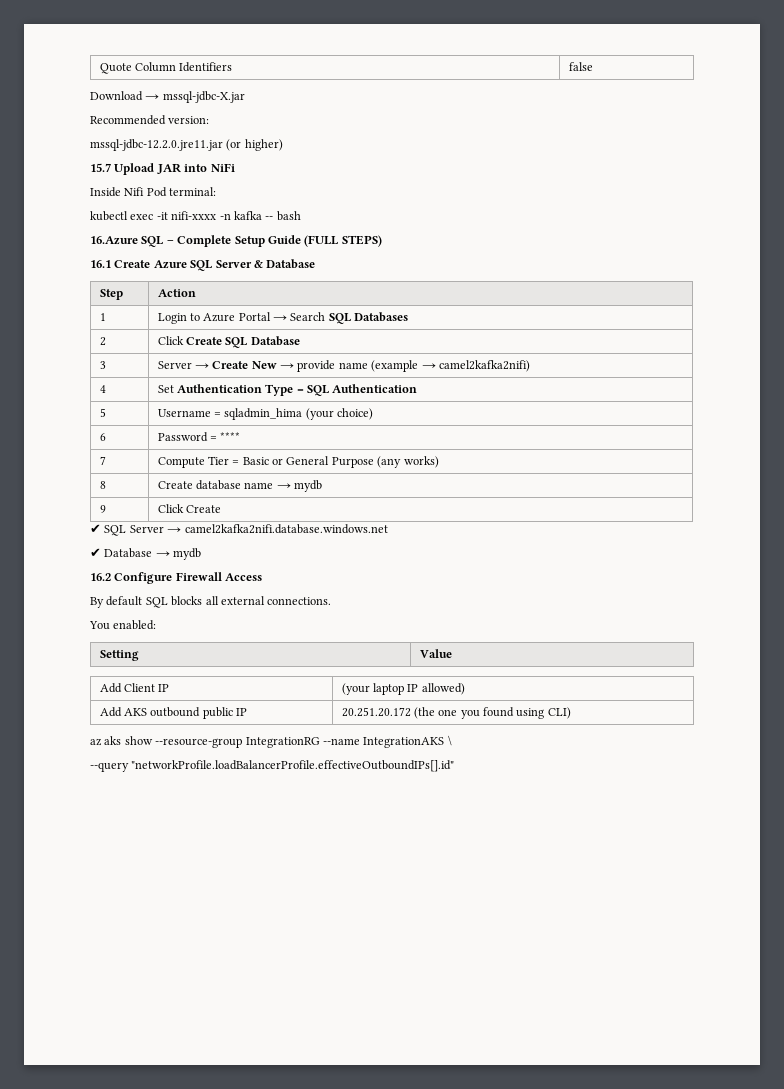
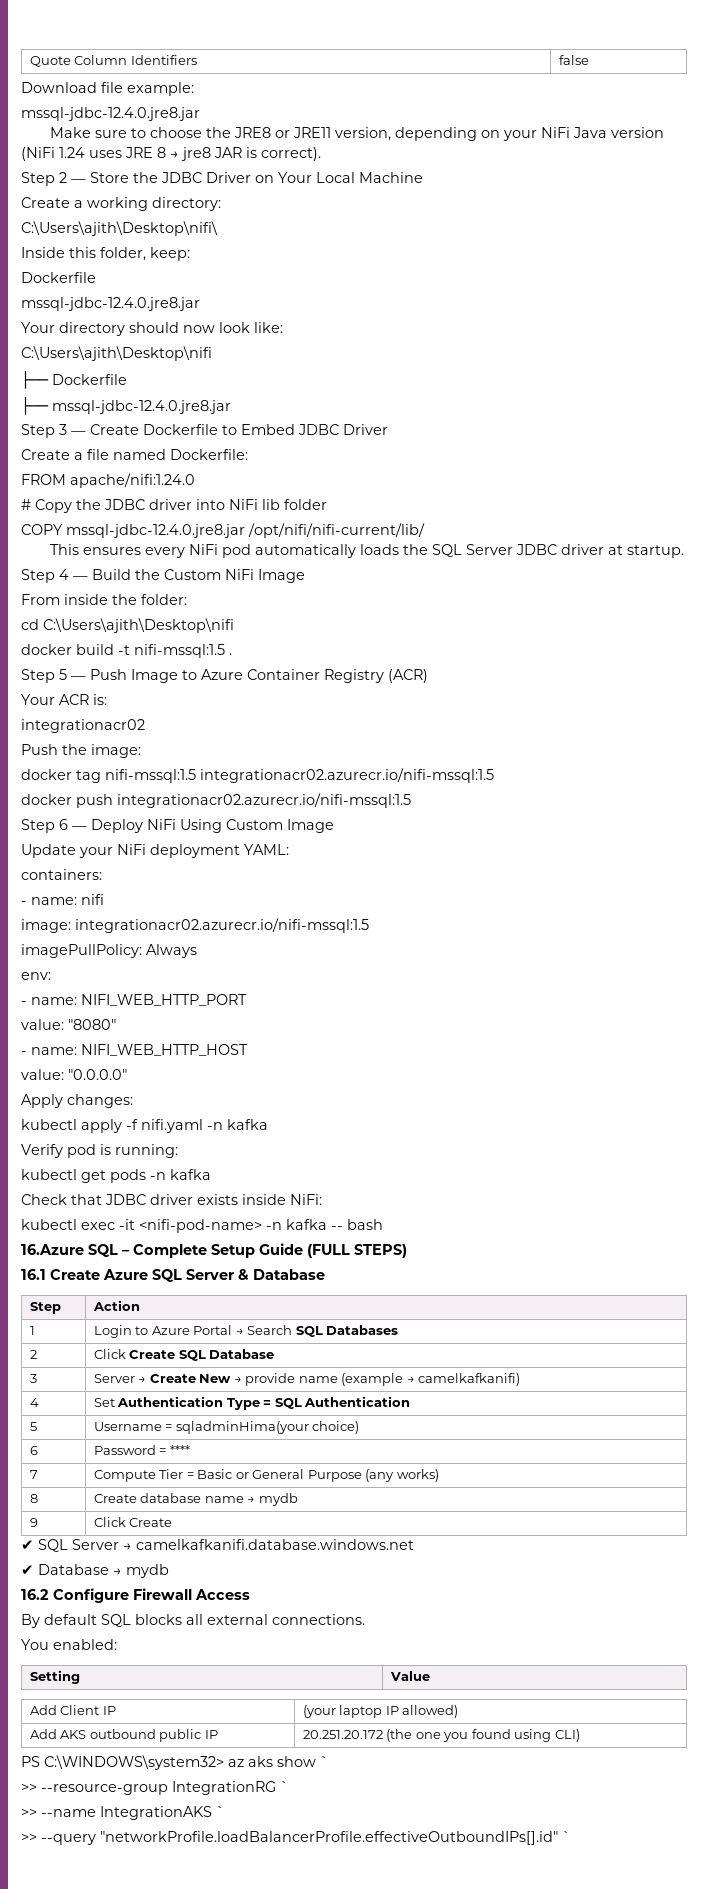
- Download → mssql-jdbc-X.jar
- Recommended version:
- mssql-jdbc-12.2.0.jre11.jar (or higher)
- 15.7 Upload JAR into NiFi
- Inside Nifi Pod terminal:
+ Download file example:
+ mssql-jdbc-12.4.0.jre8.jar
+ Make sure to choose the JRE8 or JRE11 version, depending on your NiFi Java version (NiFi 1.24 uses JRE 8 → jre8 JAR is correct).
+ Step 2 — Store the JDBC Driver on Your Local Machine
+ Create a working directory:
+ C:\Users\ajith\Desktop\nifi\
+ Inside this folder, keep:
+ Dockerfile
+ mssql-jdbc-12.4.0.jre8.jar
+ Your directory should now look like:
+ C:\Users\ajith\Desktop\nifi
+ ├── Dockerfile
+ ├── mssql-jdbc-12.4.0.jre8.jar
+ Step 3 — Create Dockerfile to Embed JDBC Driver
+ Create a file named Dockerfile:
+ FROM apache/nifi:1.24.0
+ # Copy the JDBC driver into NiFi lib folder
+ COPY mssql-jdbc-12.4.0.jre8.jar /opt/nifi/nifi-current/lib/
+ This ensures every NiFi pod automatically loads the SQL Server JDBC driver at startup.
+ Step 4 — Build the Custom NiFi Image
+ From inside the folder:
+ cd C:\Users\ajith\Desktop\nifi
+ docker build -t nifi-mssql:1.5 .
+ Step 5 — Push Image to Azure Container Registry (ACR)
+ Your ACR is:
+ integrationacr02
+ Push the image:
+ docker tag nifi-mssql:1.5 integrationacr02.azurecr.io/nifi-mssql:1.5
+ docker push integrationacr02.azurecr.io/nifi-mssql:1.5
+ Step 6 — Deploy NiFi Using Custom Image
+ Update your NiFi deployment YAML:
+ containers:
+ - name: nifi
+ image: integrationacr02.azurecr.io/nifi-mssql:1.5
+ imagePullPolicy: Always
+ env:
+ - name: NIFI_WEB_HTTP_PORT
+ value: "8080"
+ - name: NIFI_WEB_HTTP_HOST
+ value: "0.0.0.0"
+ Apply changes:
+ kubectl apply -f nifi.yaml -n kafka
+ Verify pod is running:
+ kubectl get pods -n kafka
+ Check that JDBC driver exists inside NiFi:
- kubectl exec -it nifi-xxxx -n kafka -- bash
+ kubectl exec -it <nifi-pod-name> -n kafka -- bash
- 3 | Server → Create New → provide name (example → camel2kafka2nifi)
+ 3 | Server → Create New → provide name (example → camelkafkanifi)
- 5 | Username = sqladmin_hima (your choice)
+ 5 | Username = sqladminHima(your choice)
- ✔ SQL Server → camel2kafka2nifi.database.windows.net
+ ✔ SQL Server → camelkafkanifi.database.windows.net
- az aks show --resource-group IntegrationRG --name IntegrationAKS \
- --query "networkProfile.loadBalancerProfile.effectiveOutboundIPs[].id"
+ PS C:\WINDOWS\system32> az aks show `
+ >> --resource-group IntegrationRG `
+ >> --name IntegrationAKS `
+ >> --query "networkProfile.loadBalancerProfile.effectiveOutboundIPs[].id" `

